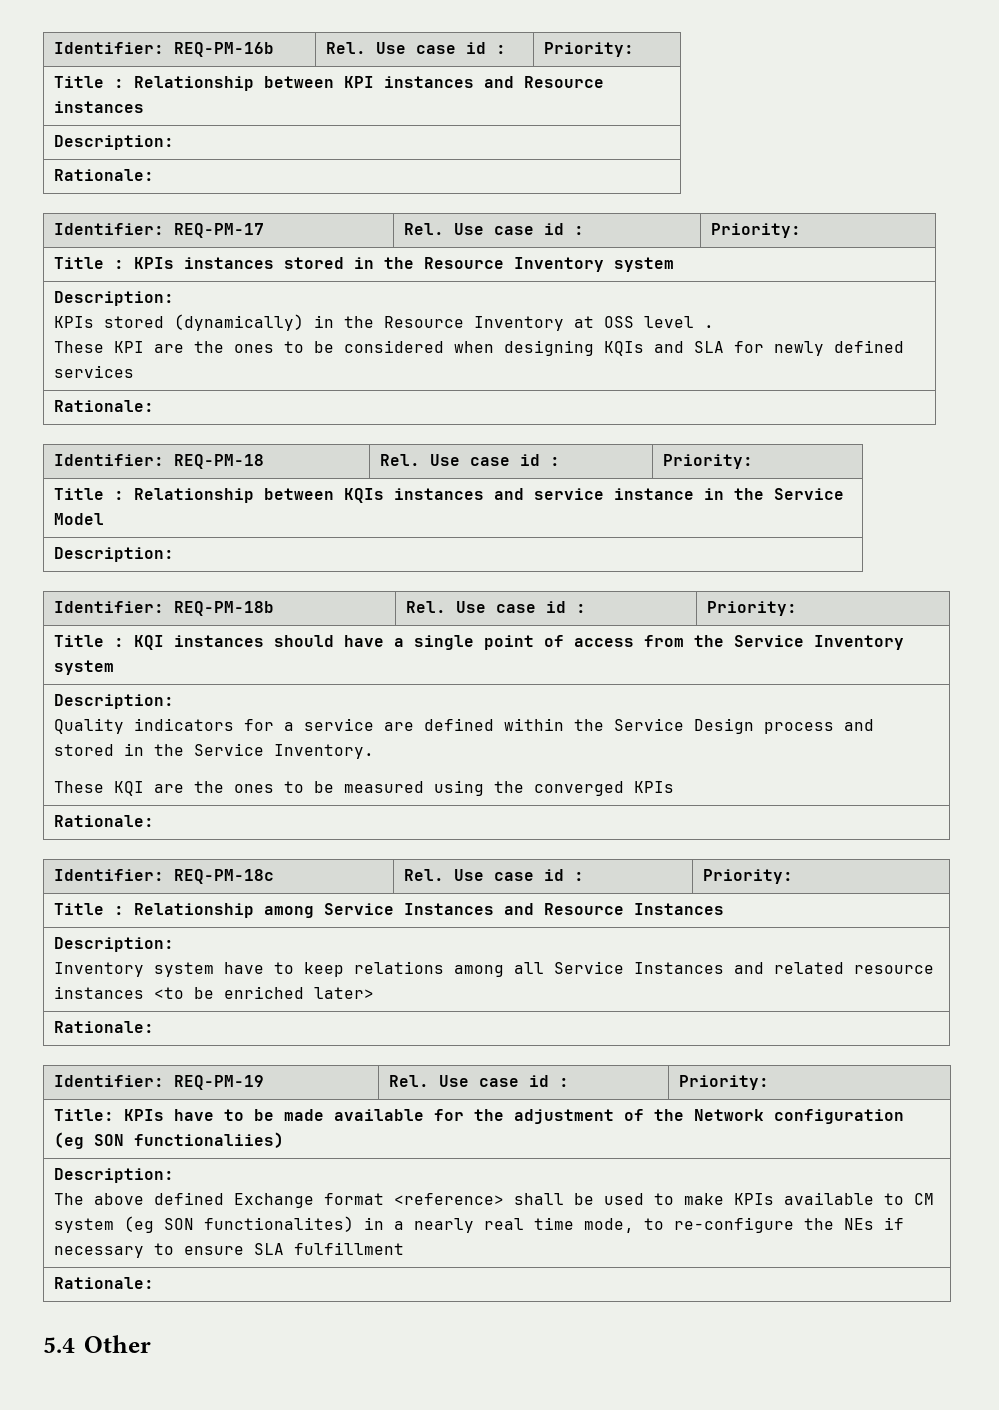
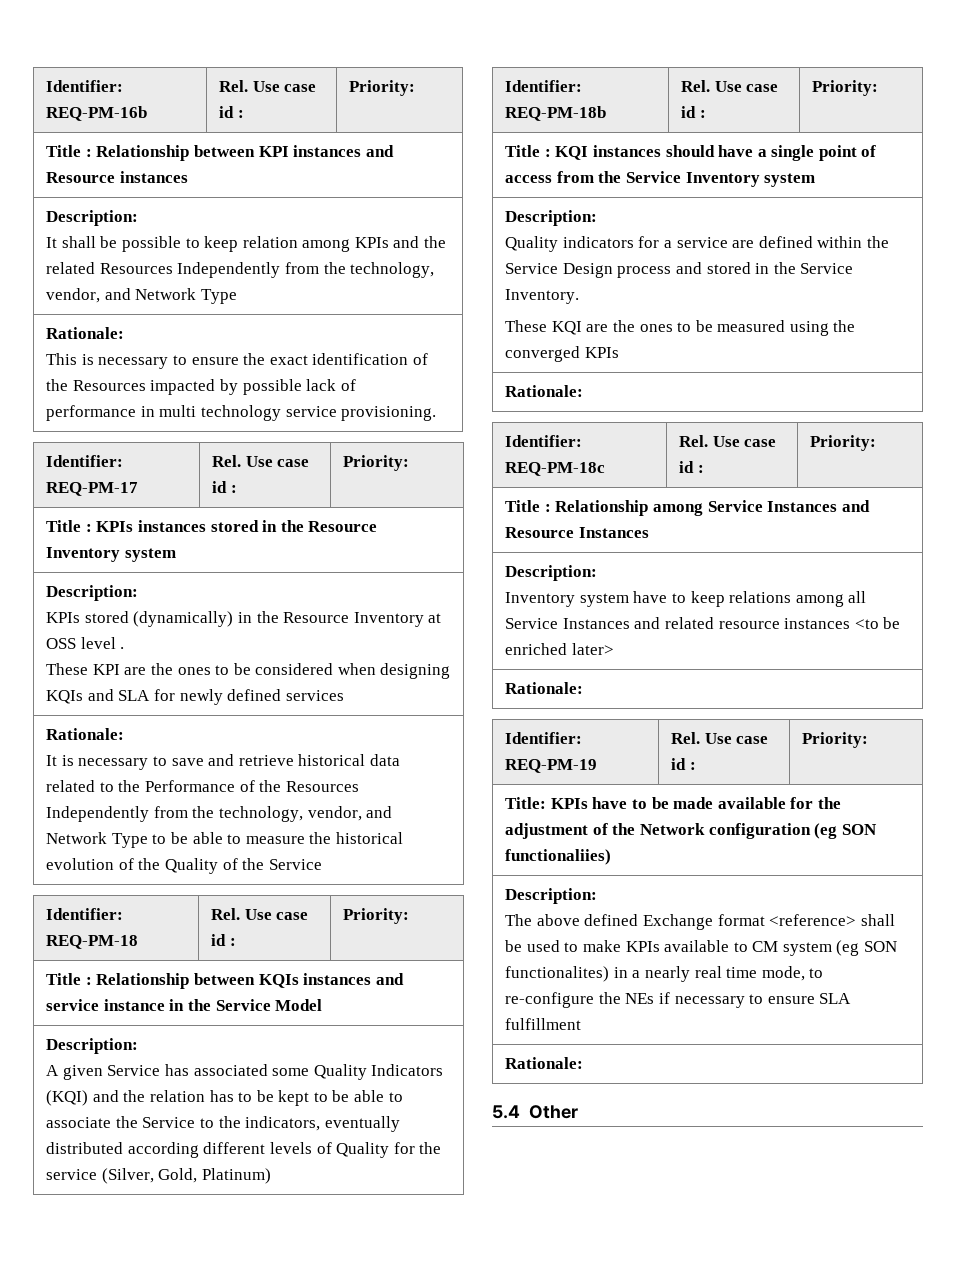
  Title : Relationship between KPI instances and Resource instances
  Description:
+ It shall be possible to keep relation among KPIs and the related Resources Independently from the technology, vendor, and Network Type
  Rationale:
+ This is necessary to ensure the exact identification of the Resources impacted by possible lack of performance in multi technology service provisioning.
  Title : KPIs instances stored in the Resource Inventory system
  Description:
  KPIs stored (dynamically) in the Resource Inventory at OSS level .
  These KPI are the ones to be considered when designing KQIs and SLA for newly defined services
  Rationale:
+ It is necessary to save and retrieve historical data related to the Performance of the Resources Independently from the technology, vendor, and Network Type to be able to measure the historical evolution of the Quality of the Service
  Title : Relationship between KQIs instances and service instance in the Service Model
  Description:
+ A given Service has associated some Quality Indicators (KQI) and the relation has to be kept to be able to associate the Service to the indicators, eventually distributed according different levels of Quality for the service (Silver, Gold, Platinum)

